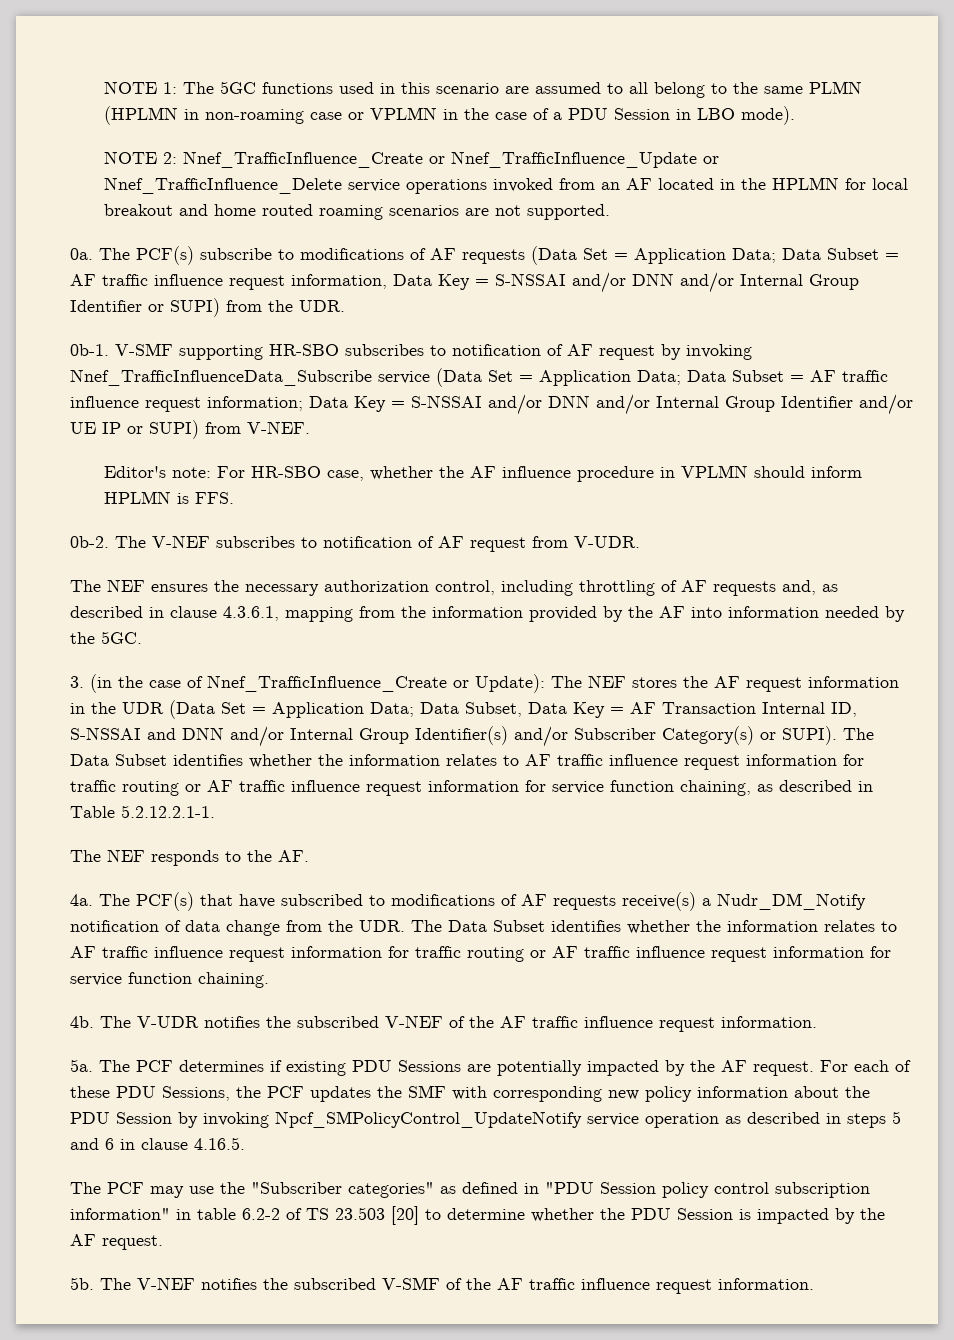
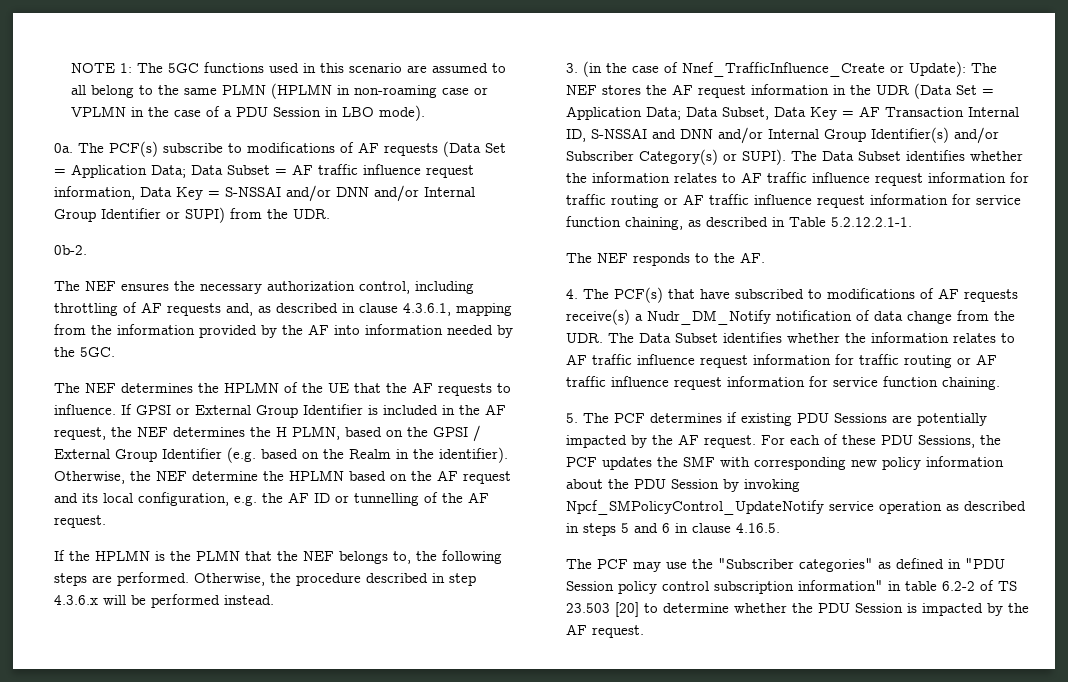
- NOTE 2: Nnef_TrafficInfluence_Create or Nnef_TrafficInfluence_Update or Nnef_TrafficInfluence_Delete service operations invoked from an AF located in the HPLMN for local breakout and home routed roaming scenarios are not supported.
- 0b-1. V-SMF supporting HR-SBO subscribes to notification of AF request by invoking Nnef_TrafficInfluenceData_Subscribe service (Data Set = Application Data; Data Subset = AF traffic influence request information; Data Key = S-NSSAI and/or DNN and/or Internal Group Identifier and/or UE IP or SUPI) from V-NEF.
- Editor's note: For HR-SBO case, whether the AF influence procedure in VPLMN should inform HPLMN is FFS.
- 0b-2. The V-NEF subscribes to notification of AF request from V-UDR.
+ 0b-2.
+ The NEF determines the HPLMN of the UE that the AF requests to influence. If GPSI or External Group Identifier is included in the AF request, the NEF determines the H PLMN, based on the GPSI / External Group Identifier (e.g. based on the Realm in the identifier). Otherwise, the NEF determine the HPLMN based on the AF request and its local configuration, e.g. the AF ID or tunnelling of the AF request.
+ If the HPLMN is the PLMN that the NEF belongs to, the following steps are performed. Otherwise, the procedure described in step 4.3.6.x will be performed instead.
- 4a. The PCF(s) that have subscribed to modifications of AF requests receive(s) a Nudr_DM_Notify notification of data change from the UDR. The Data Subset identifies whether the information relates to AF traffic influence request information for traffic routing or AF traffic influence request information for service function chaining.
+ 4. The PCF(s) that have subscribed to modifications of AF requests receive(s) a Nudr_DM_Notify notification of data change from the UDR. The Data Subset identifies whether the information relates to AF traffic influence request information for traffic routing or AF traffic influence request information for service function chaining.
- 4b. The V-UDR notifies the subscribed V-NEF of the AF traffic influence request information.
- 5a. The PCF determines if existing PDU Sessions are potentially impacted by the AF request.
+ 5. The PCF determines if existing PDU Sessions are potentially impacted by the AF request.
- 5b. The V-NEF notifies the subscribed V-SMF of the AF traffic influence request information.

